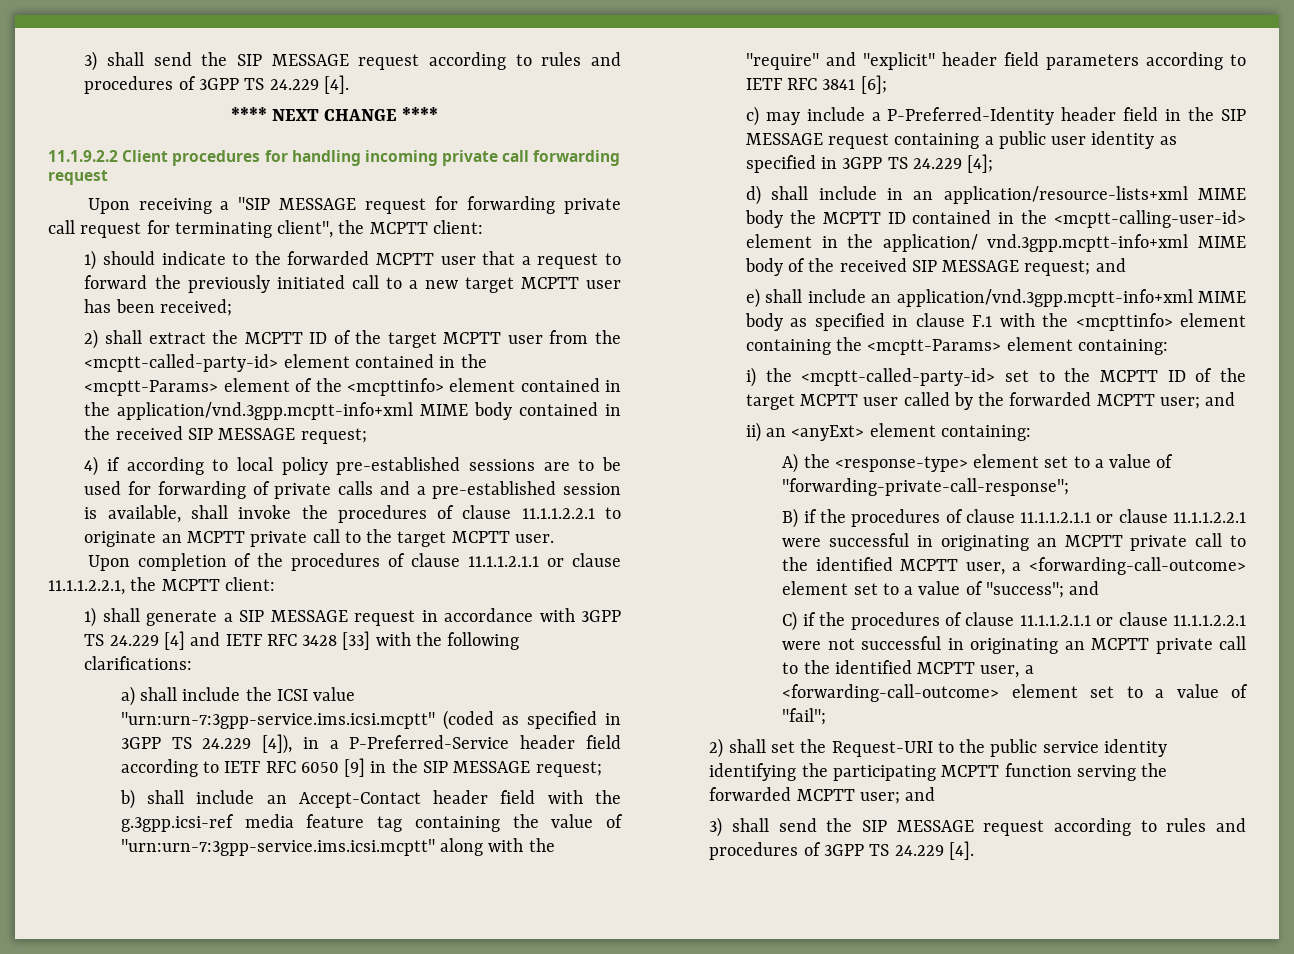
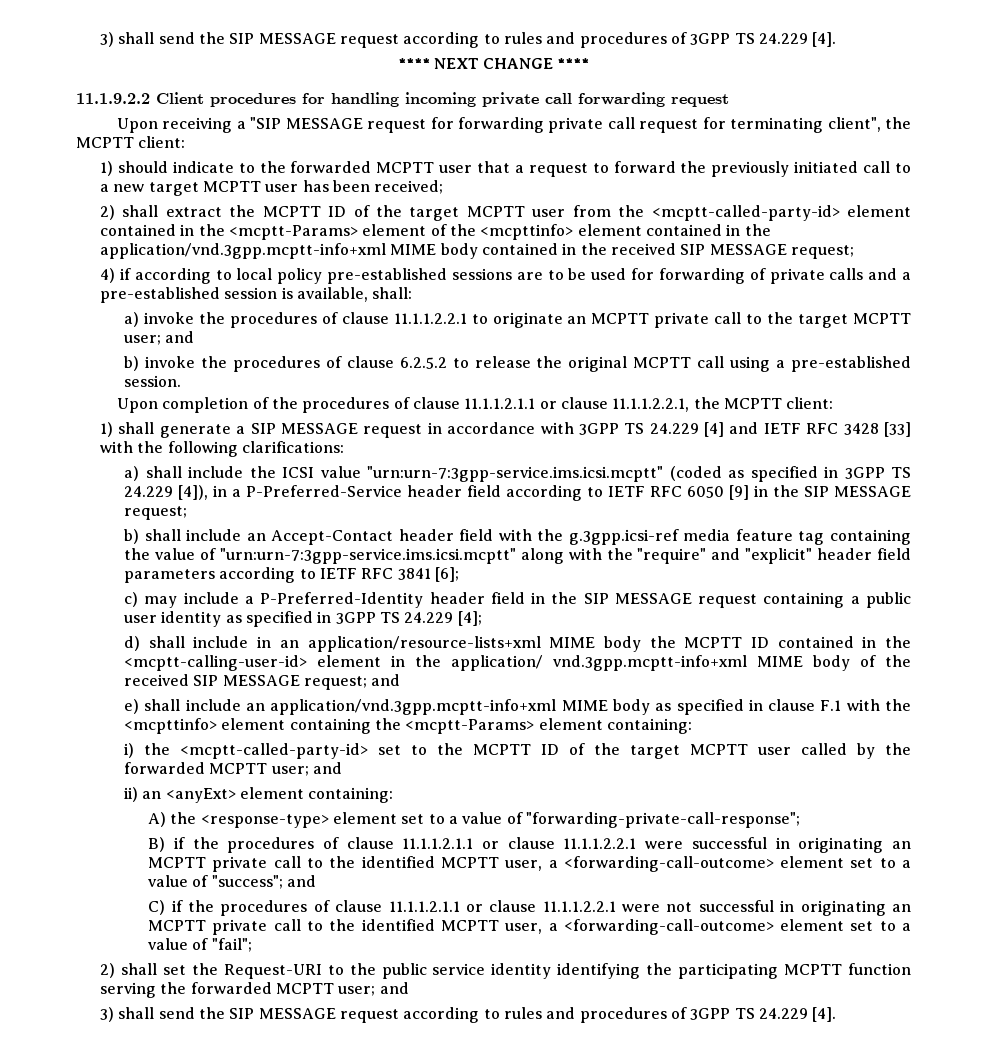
- 4) if according to local policy pre-established sessions are to be used for forwarding of private calls and a pre-established session is available, shall invoke the procedures of clause 11.1.1.2.2.1 to originate an MCPTT private call to the target MCPTT user.
+ 4) if according to local policy pre-established sessions are to be used for forwarding of private calls and a pre-established session is available, shall:
+ a) invoke the procedures of clause 11.1.1.2.2.1 to originate an MCPTT private call to the target MCPTT user; and
+ b) invoke the procedures of clause 6.2.5.2 to release the original MCPTT call using a pre-established session.

